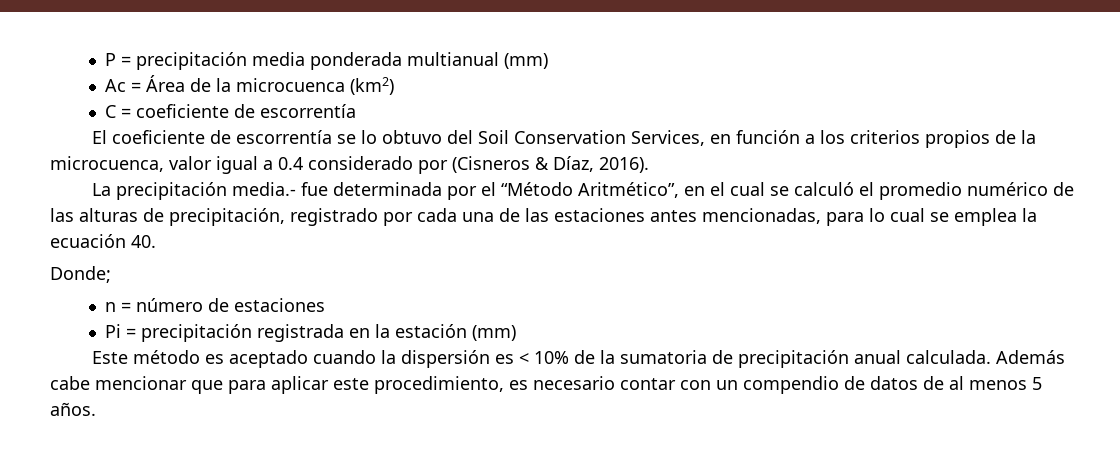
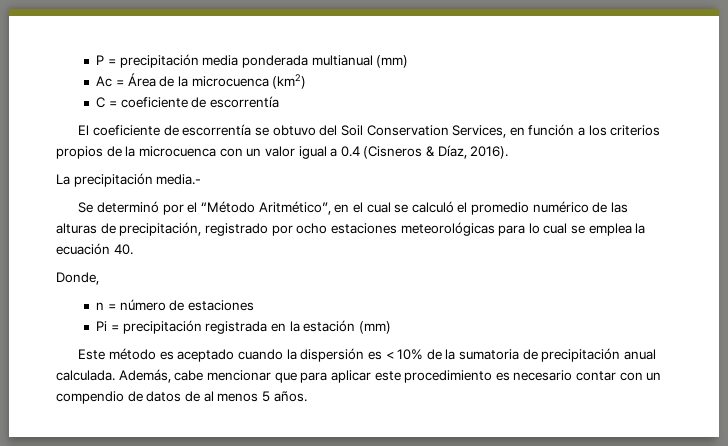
- El coeficiente de escorrentía se lo obtuvo del Soil Conservation Services, en función a los criterios propios de la microcuenca, valor igual a 0.4 considerado por (Cisneros & Díaz, 2016).
+ El coeficiente de escorrentía se obtuvo del Soil Conservation Services, en función a los criterios propios de la microcuenca con un valor igual a 0.4 (Cisneros & Díaz, 2016).
- La precipitación media.- fue determinada por el “Método Aritmético”, en el cual se calculó el promedio numérico de las alturas de precipitación, registrado por cada una de las estaciones antes mencionadas, para lo cual se emplea la ecuación 40.
+ La precipitación media.-
+ Se determinó por el “Método Aritmético”, en el cual se calculó el promedio numérico de las alturas de precipitación, registrado por ocho estaciones meteorológicas para lo cual se emplea la ecuación 40.
- Donde;
+ Donde,
- Además cabe mencionar que para aplicar este procedimiento, es necesario contar con un compendio de datos de al menos 5 años.
+ Además, cabe mencionar que para aplicar este procedimiento es necesario contar con un compendio de datos de al menos 5 años.

